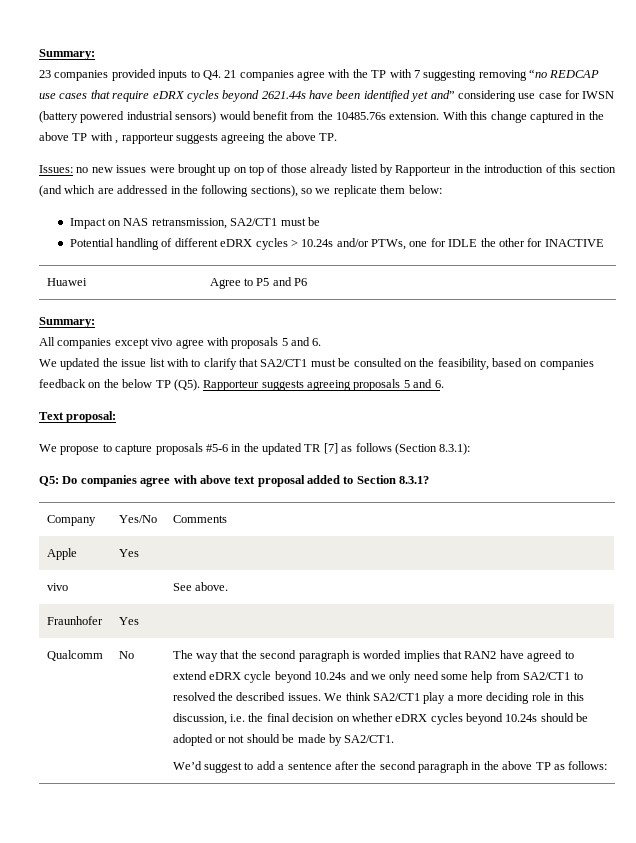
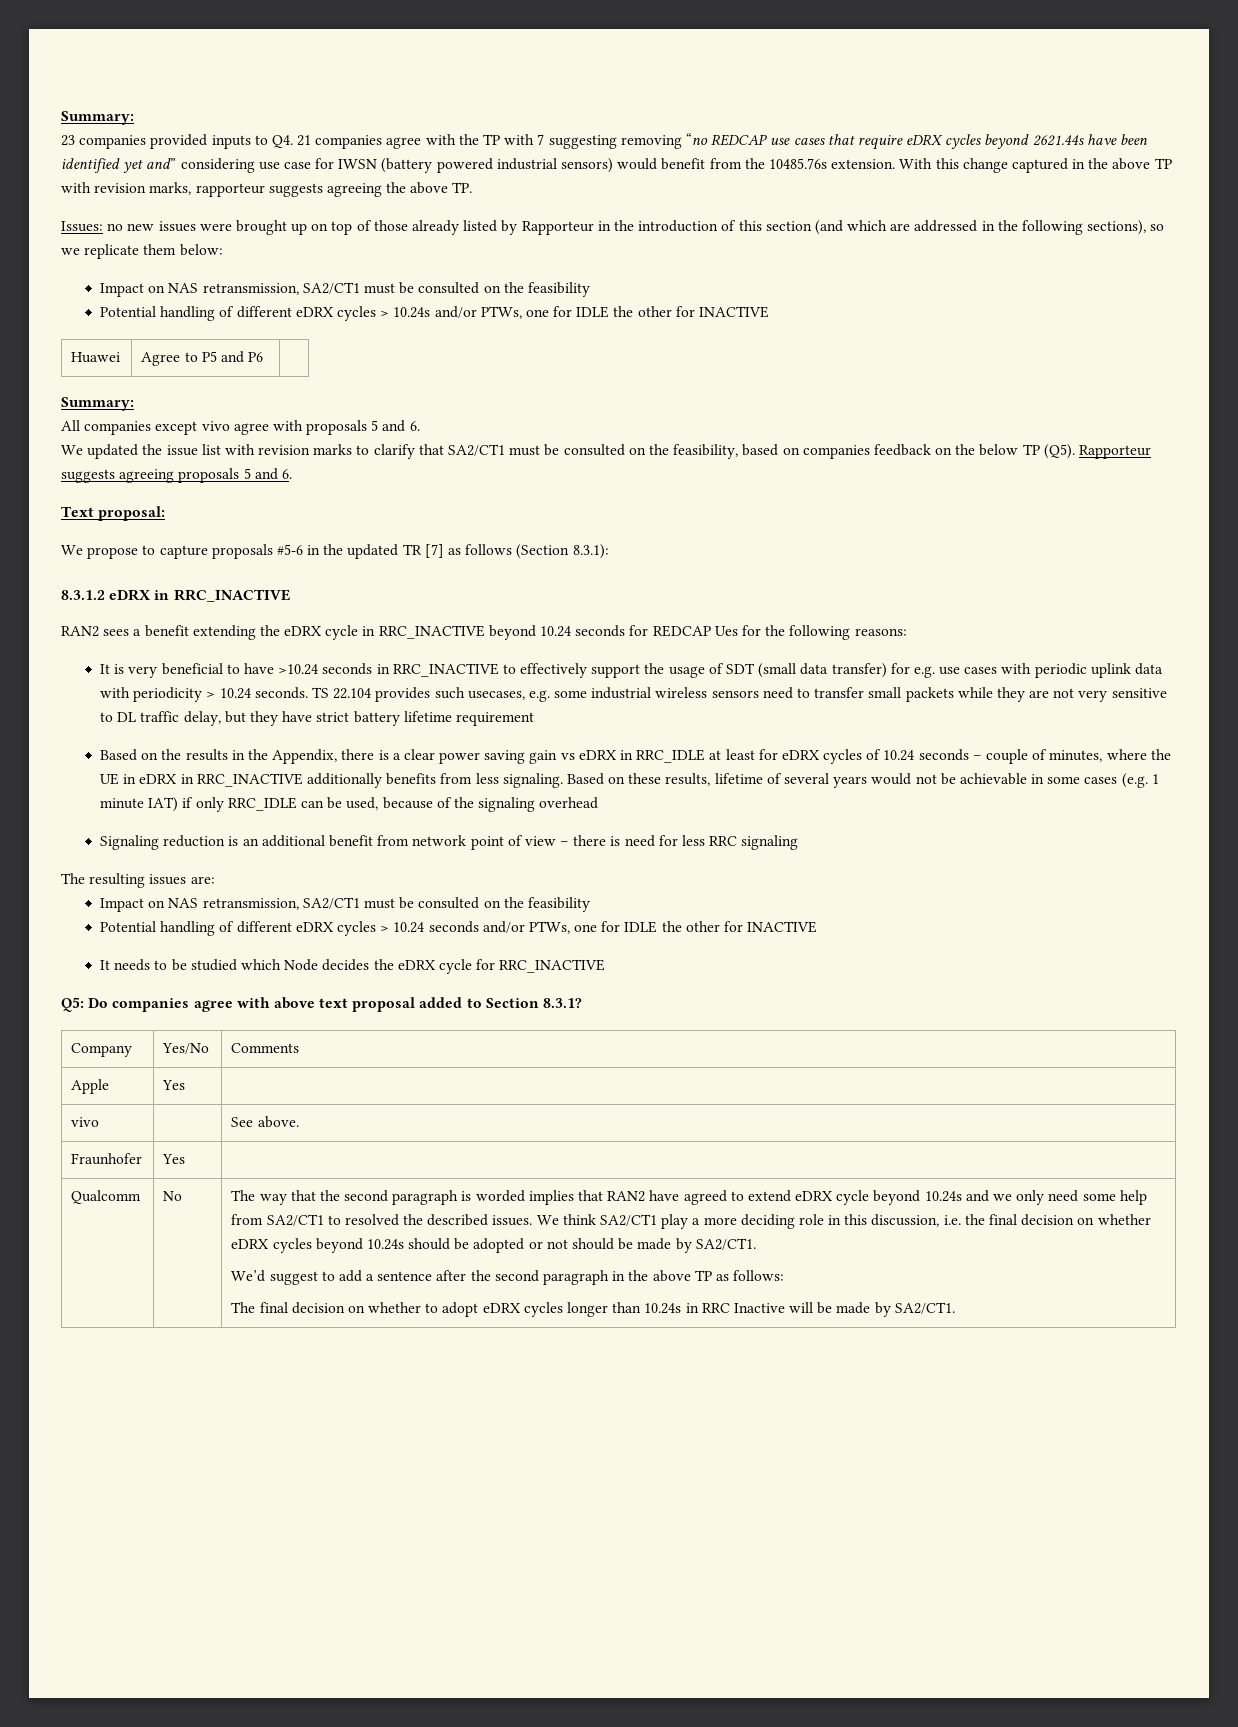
- With this change captured in the above TP with , rapporteur suggests agreeing the above TP.
+ With this change captured in the above TP with revision marks, rapporteur suggests agreeing the above TP.
  Issues: no new issues were brought up on top of those already listed by Rapporteur in the introduction of this section (and which are addressed in the following sections), so we replicate them below:
- Impact on NAS retransmission, SA2/CT1 must be
+ Impact on NAS retransmission, SA2/CT1 must be consulted on the feasibility
- We updated the issue list with to clarify that SA2/CT1 must be consulted on the feasibility, based on companies feedback on the below TP (Q5). Rapporteur suggests agreeing proposals 5 and 6.
+ We updated the issue list with revision marks to clarify that SA2/CT1 must be consulted on the feasibility, based on companies feedback on the below TP (Q5). Rapporteur suggests agreeing proposals 5 and 6.
+ 8.3.1.2 eDRX in RRC_INACTIVE
+ RAN2 sees a benefit extending the eDRX cycle in RRC_INACTIVE beyond 10.24 seconds for REDCAP Ues for the following reasons:
+ It is very beneficial to have >10.24 seconds in RRC_INACTIVE to effectively support the usage of SDT (small data transfer) for e.g. use cases with periodic uplink data with periodicity > 10.24 seconds. TS 22.104 provides such usecases, e.g. some industrial wireless sensors need to transfer small packets while they are not very sensitive to DL traffic delay, but they have strict battery lifetime requirement
+ Based on the results in the Appendix, there is a clear power saving gain vs eDRX in RRC_IDLE at least for eDRX cycles of 10.24 seconds – couple of minutes, where the UE in eDRX in RRC_INACTIVE additionally benefits from less signaling. Based on these results, lifetime of several years would not be achievable in some cases (e.g. 1 minute IAT) if only RRC_IDLE can be used, because of the signaling overhead
+ Signaling reduction is an additional benefit from network point of view – there is need for less RRC signaling
+ The resulting issues are:
+ Impact on NAS retransmission, SA2/CT1 must be consulted on the feasibility
+ Potential handling of different eDRX cycles > 10.24 seconds and/or PTWs, one for IDLE the other for INACTIVE
+ It needs to be studied which Node decides the eDRX cycle for RRC_INACTIVE
+ The final decision on whether to adopt eDRX cycles longer than 10.24s in RRC Inactive will be made by SA2/CT1.

